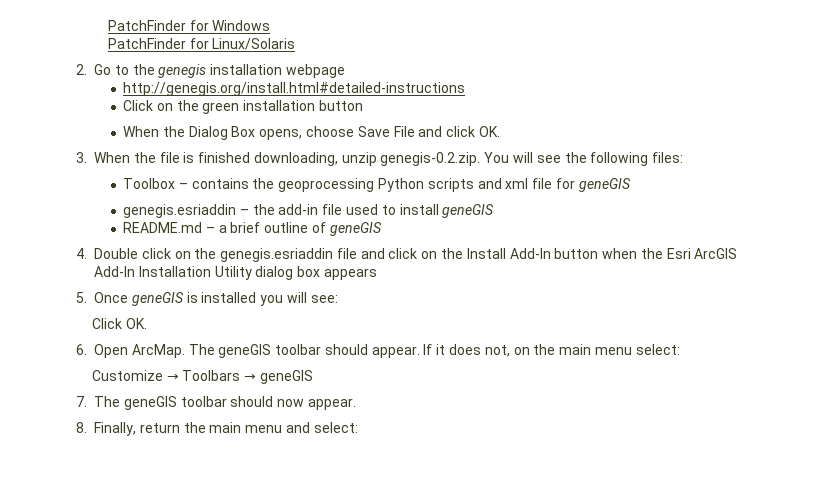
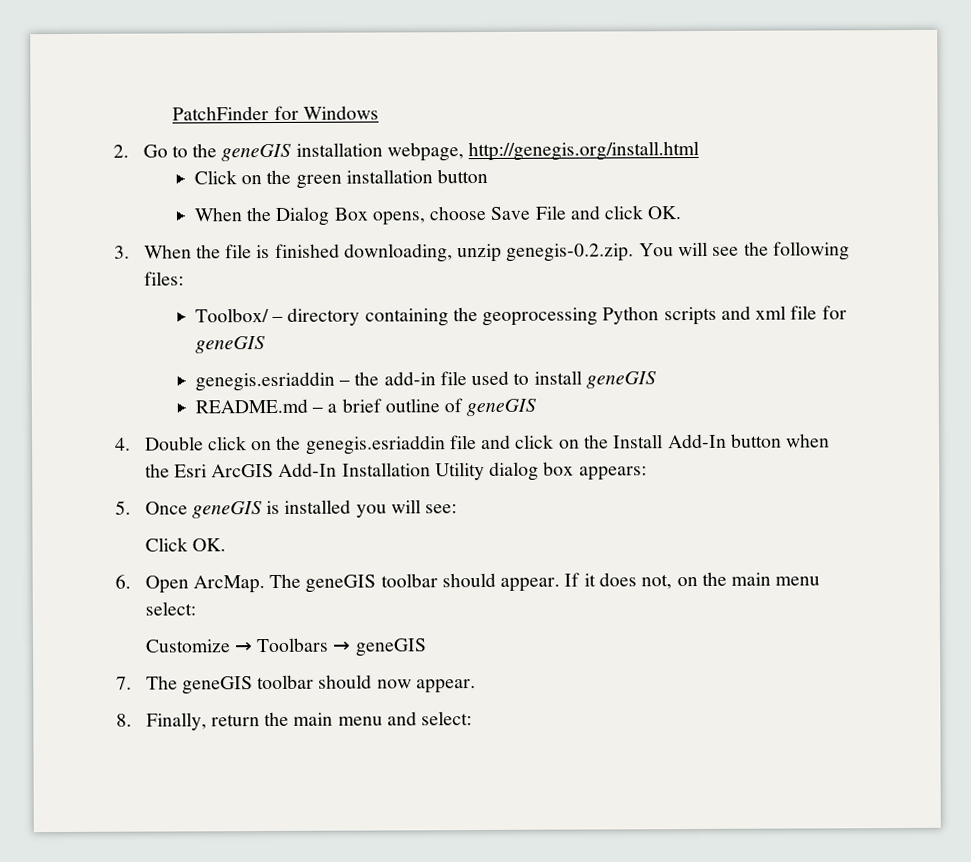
- PatchFinder for Linux/Solaris
- 2. Go to the genegis installation webpage
- http://genegis.org/install.html#detailed-instructions
+ 2. Go to the geneGIS installation webpage, http://genegis.org/install.html
- Toolbox – contains the geoprocessing Python scripts and xml file for geneGIS
+ Toolbox/ – directory containing the geoprocessing Python scripts and xml file for geneGIS
- 4. Double click on the genegis.esriaddin file and click on the Install Add-In button when the Esri ArcGIS Add-In Installation Utility dialog box appears
+ 4. Double click on the genegis.esriaddin file and click on the Install Add-In button when the Esri ArcGIS Add-In Installation Utility dialog box appears:

